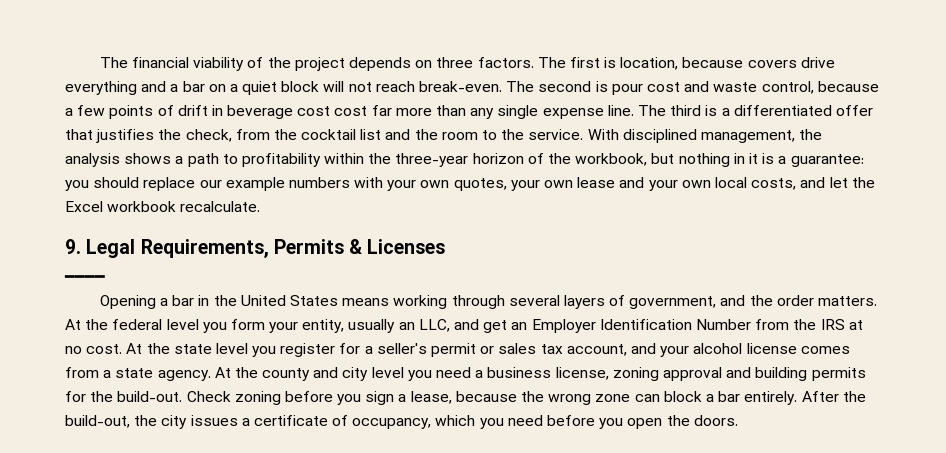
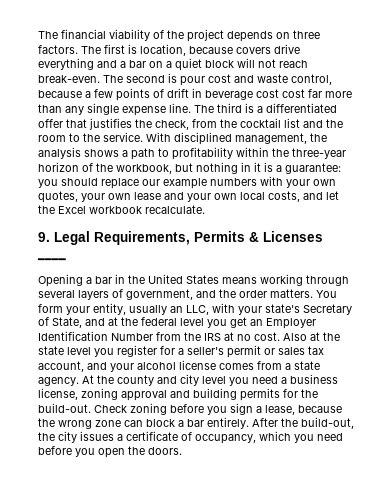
- At the federal level you form your entity, usually an LLC, and get an Employer Identification Number from the IRS at no cost.
+ You form your entity, usually an LLC, with your state's Secretary of State, and at the federal level you get an Employer Identification Number from the IRS at no cost.
- At the state level you register for a seller's permit or sales tax account, and your alcohol license comes from a state agency.
+ Also at the state level you register for a seller's permit or sales tax account, and your alcohol license comes from a state agency.

